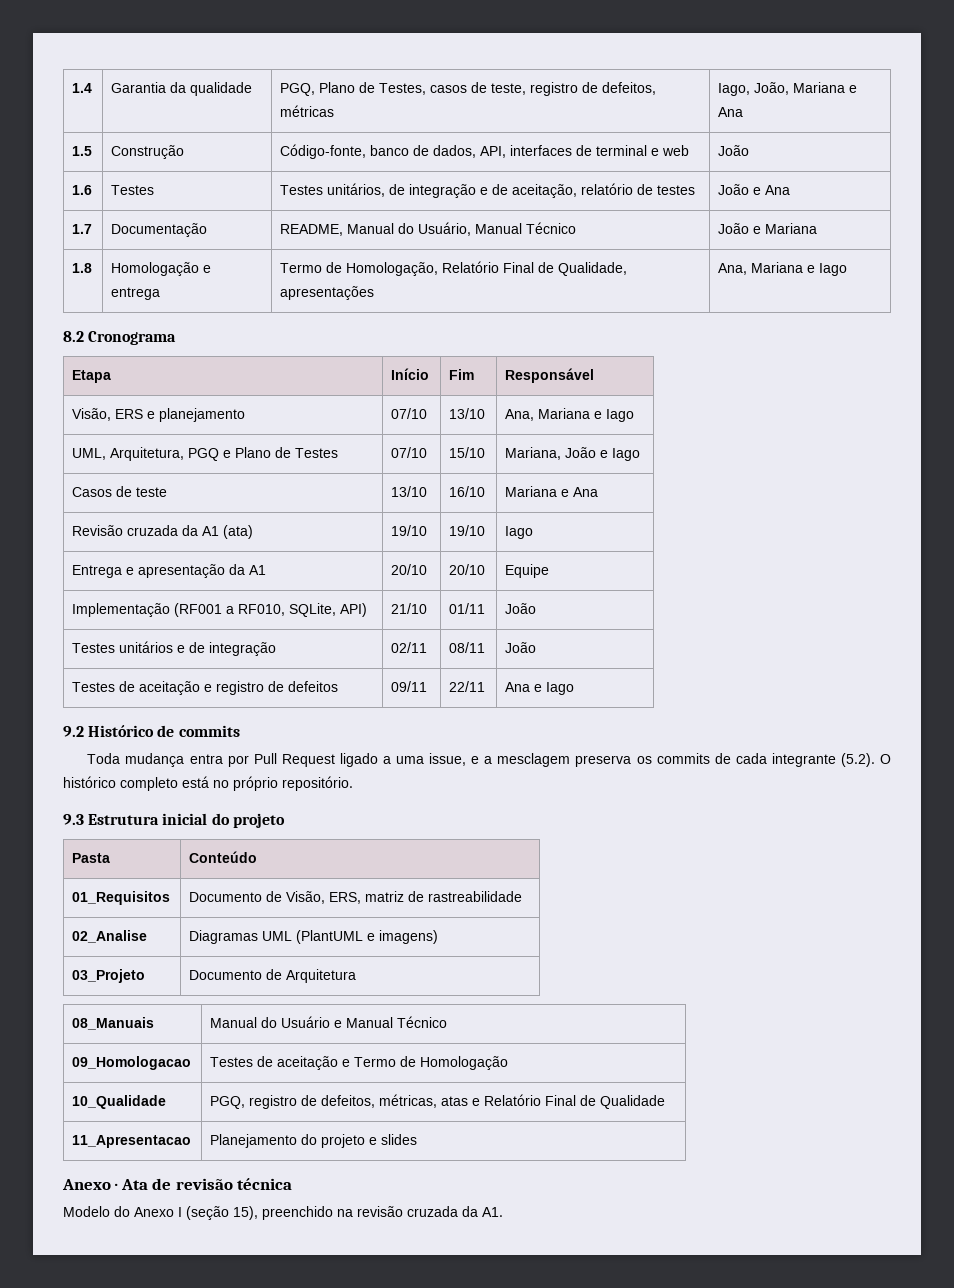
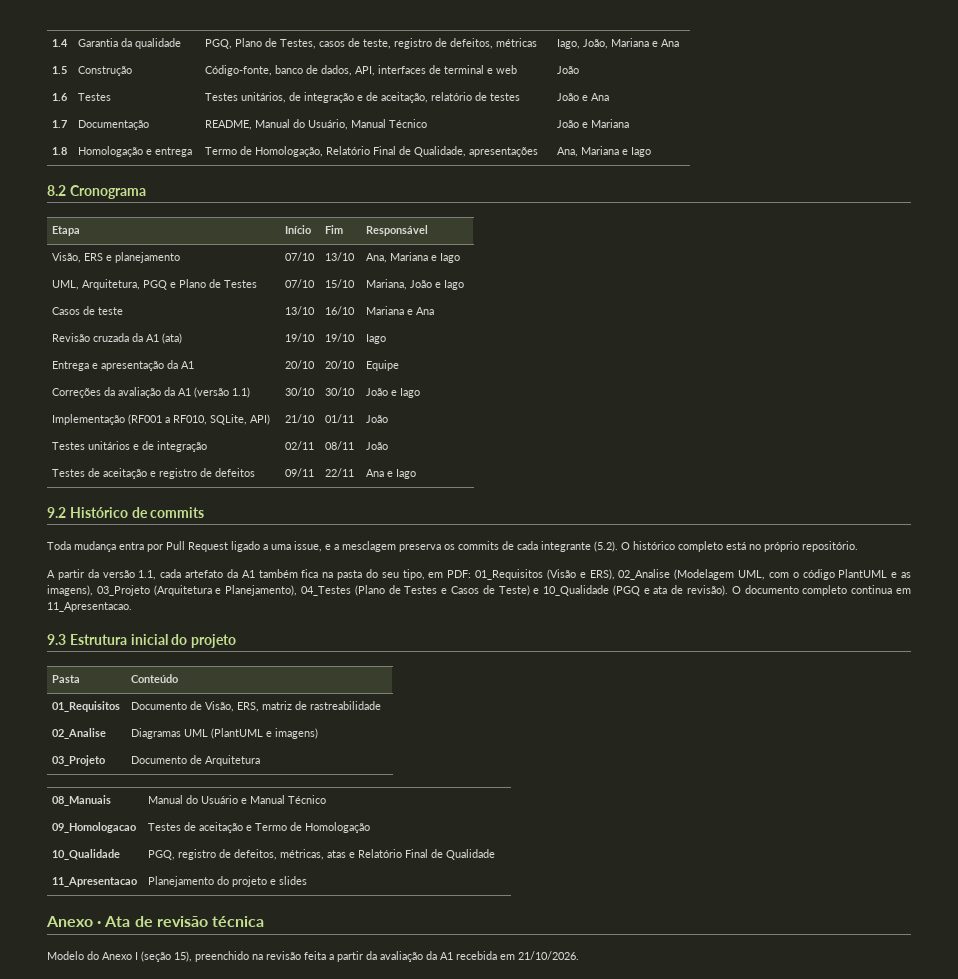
+ Correções da avaliação da A1 (versão 1.1) | 30/10 | 30/10 | João e Iago
+ A partir da versão 1.1, cada artefato da A1 também fica na pasta do seu tipo, em PDF: 01_Requisitos (Visão e ERS), 02_Analise (Modelagem UML, com o código PlantUML e as imagens), 03_Projeto (Arquitetura e Planejamento), 04_Testes (Plano de Testes e Casos de Teste) e 10_Qualidade (PGQ e ata de revisão). O documento completo continua em 11_Apresentacao.
- Modelo do Anexo I (seção 15), preenchido na revisão cruzada da A1.
+ Modelo do Anexo I (seção 15), preenchido na revisão feita a partir da avaliação da A1 recebida em 21/10/2026.

